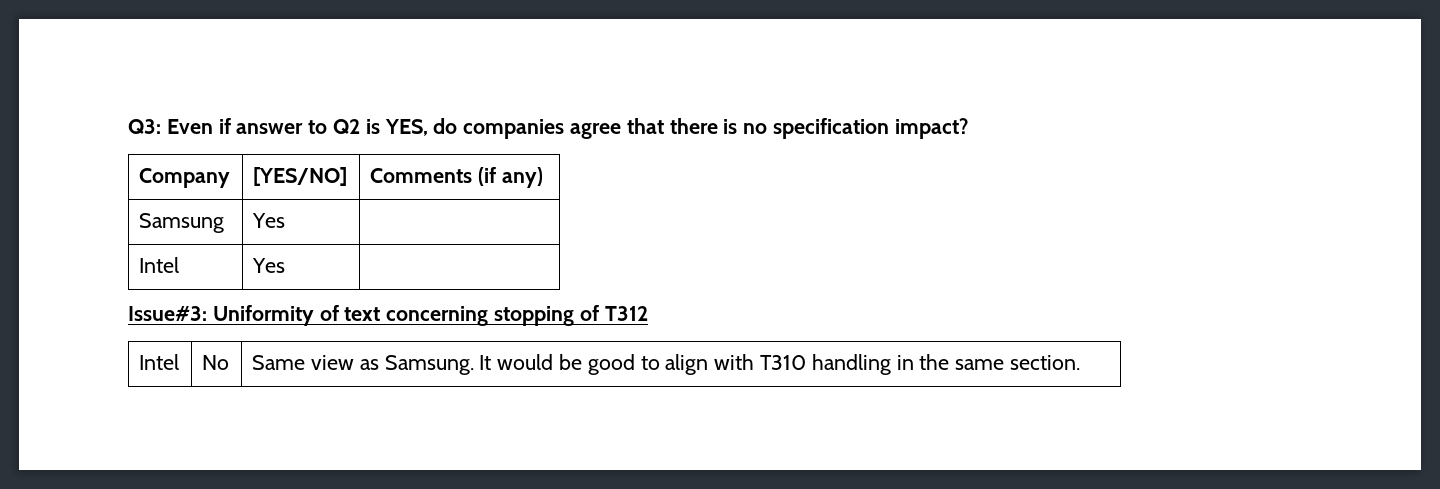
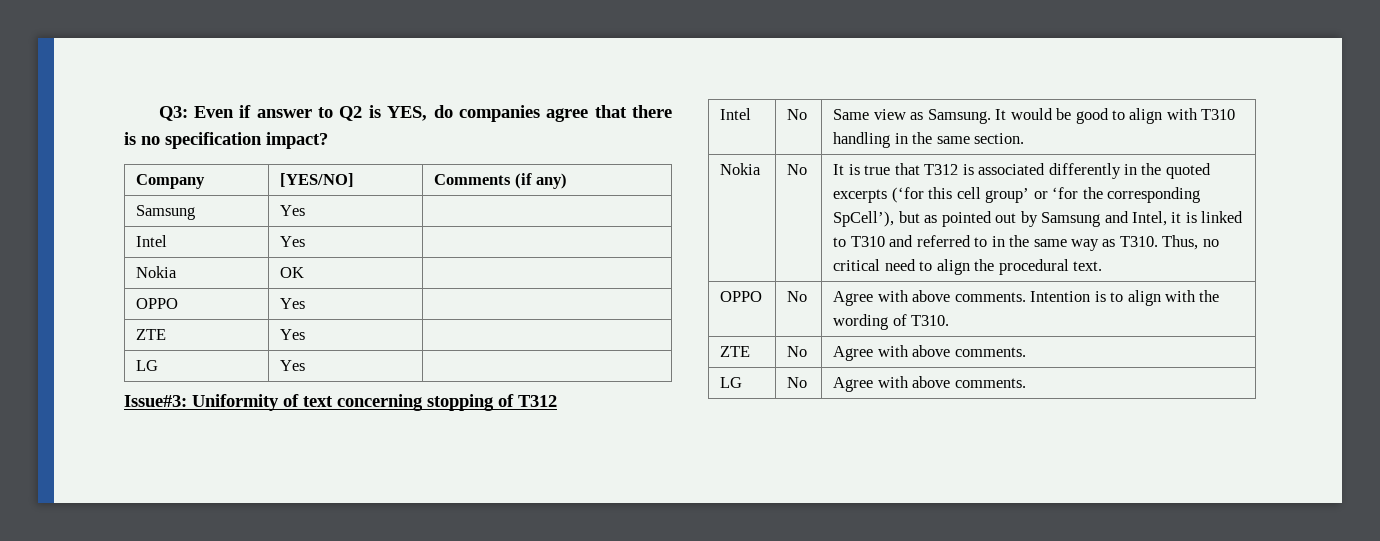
+ Nokia | OK |
+ OPPO | Yes |
+ ZTE | Yes |
+ LG | Yes |
+ Nokia | No | It is true that T312 is associated differently in the quoted excerpts (‘for this cell group’ or ‘for the corresponding SpCell’), but as pointed out by Samsung and Intel, it is linked to T310 and referred to in the same way as T310. Thus, no critical need to align the procedural text.
+ OPPO | No | Agree with above comments. Intention is to align with the wording of T310.
+ ZTE | No | Agree with above comments.
+ LG | No | Agree with above comments.

